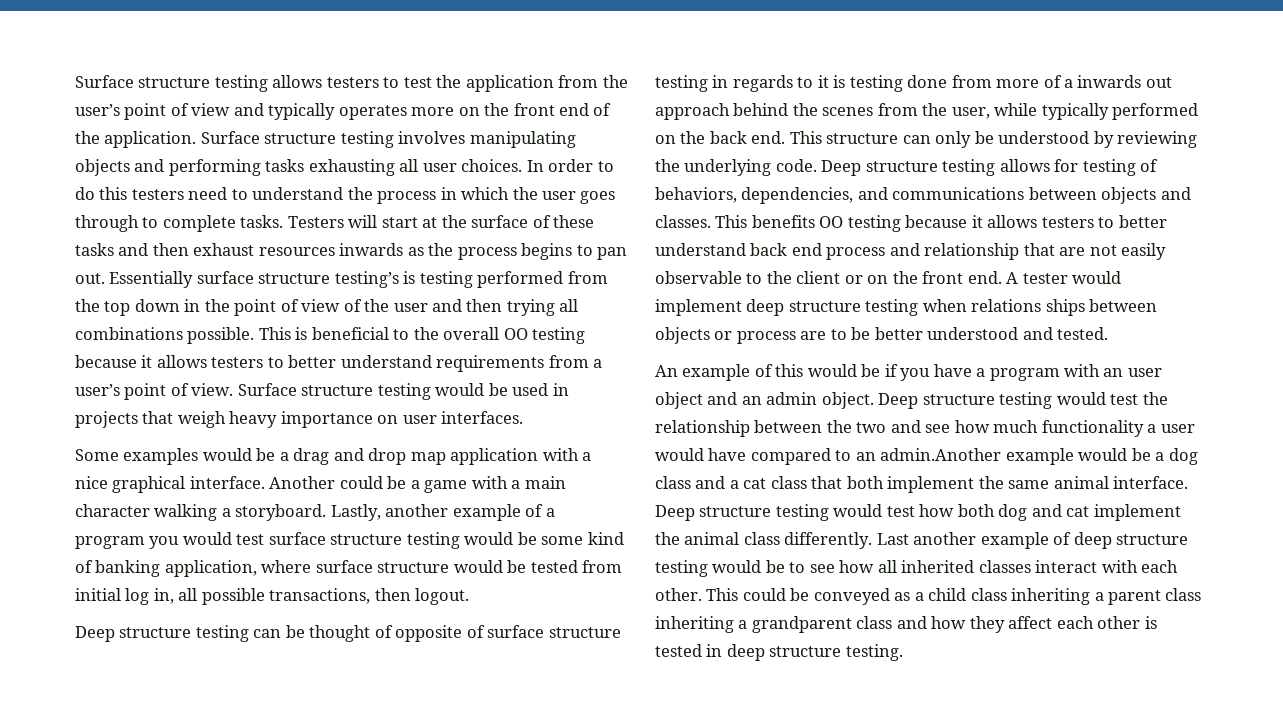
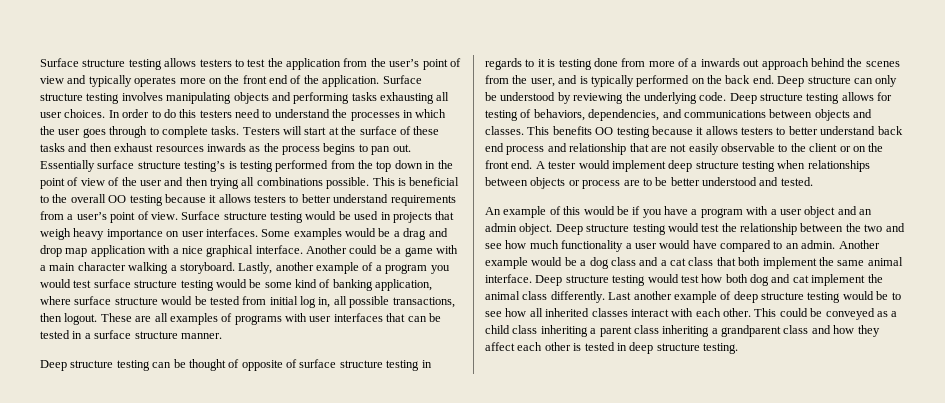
- In order to do this testers need to understand the process in which the user goes through to complete tasks.
+ In order to do this testers need to understand the processes in which the user goes through to complete tasks.
- Surface structure testing would be used in projects that weigh heavy importance on user interfaces.
- Some examples would be a drag and drop map application with a nice graphical interface.
+ Surface structure testing would be used in projects that weigh heavy importance on user interfaces. Some examples would be a drag and drop map application with a nice graphical interface.
+ These are all examples of programs with user interfaces that can be tested in a surface structure manner.
- Deep structure testing can be thought of opposite of surface structure testing in regards to it is testing done from more of a inwards out approach behind the scenes from the user, while typically performed on the back end.
+ Deep structure testing can be thought of opposite of surface structure testing in regards to it is testing done from more of a inwards out approach behind the scenes from the user, and is typically performed on the back end.
- This structure can only be understood by reviewing the underlying code.
+ Deep structure can only be understood by reviewing the underlying code.
- A tester would implement deep structure testing when relations ships between objects or process are to be better understood and tested.
+ A tester would implement deep structure testing when relationships between objects or process are to be better understood and tested.
- An example of this would be if you have a program with an user object and an admin object.
+ An example of this would be if you have a program with a user object and an admin object.
- Deep structure testing would test the relationship between the two and see how much functionality a user would have compared to an admin.Another example would be a dog class and a cat class that both implement the same animal interface.
+ Deep structure testing would test the relationship between the two and see how much functionality a user would have compared to an admin. Another example would be a dog class and a cat class that both implement the same animal interface.

